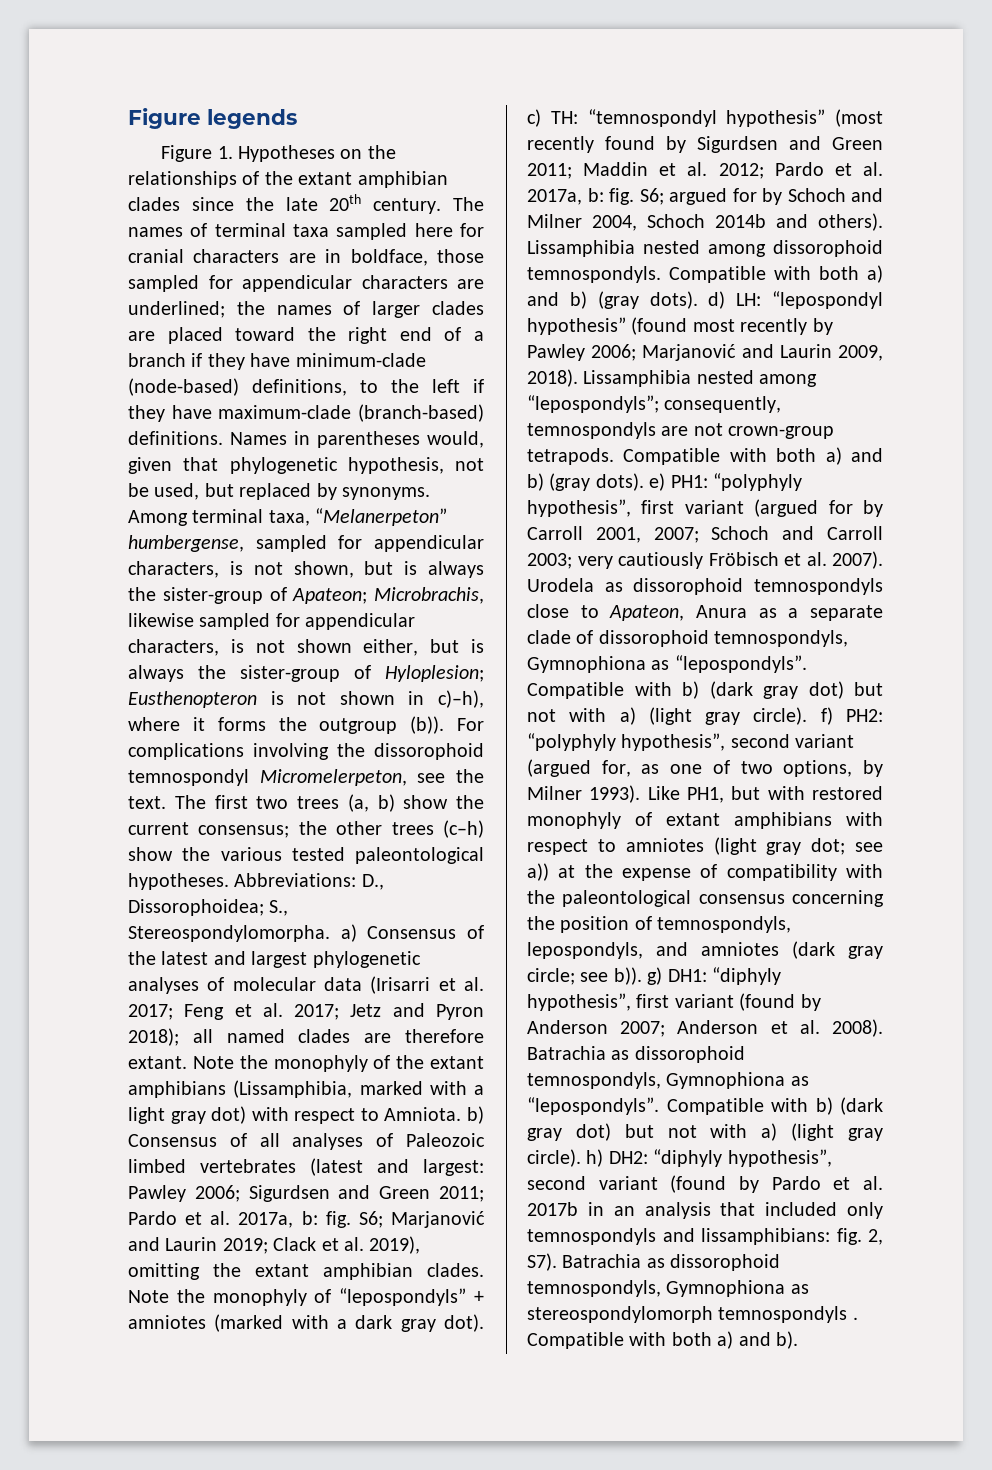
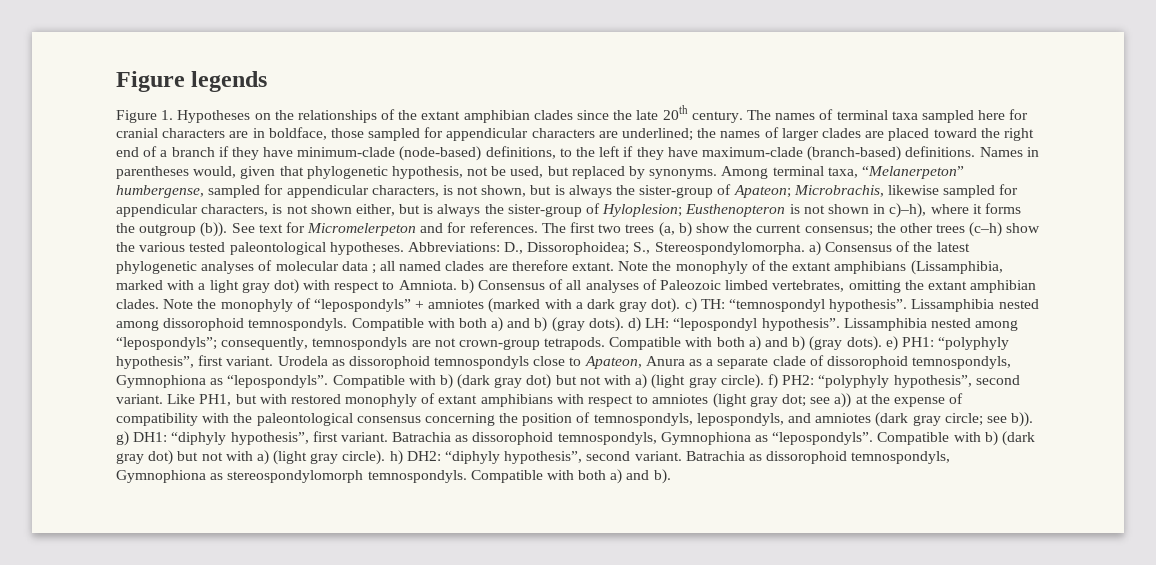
- For complications involving the dissorophoid temnospondyl Micromelerpeton, see the text.
+ See text for Micromelerpeton and for references.
- Abbreviations: D., Dissorophoidea; S., Stereospondylomorpha. a) Consensus of the latest and largest phylogenetic analyses of molecular data (Irisarri et al. 2017; Feng et al. 2017; Jetz and Pyron 2018); all named clades are therefore extant.
+ Abbreviations: D., Dissorophoidea; S., Stereospondylomorpha. a) Consensus of the latest phylogenetic analyses of molecular data ; all named clades are therefore extant.
- Note the monophyly of the extant amphibians (Lissamphibia, marked with a light gray dot) with respect to Amniota. b) Consensus of all analyses of Paleozoic limbed vertebrates (latest and largest: Pawley 2006; Sigurdsen and Green 2011; Pardo et al. 2017a, b: fig. S6; Marjanović and Laurin 2019; Clack et al. 2019), omitting the extant amphibian clades.
+ Note the monophyly of the extant amphibians (Lissamphibia, marked with a light gray dot) with respect to Amniota. b) Consensus of all analyses of Paleozoic limbed vertebrates, omitting the extant amphibian clades.
- Note the monophyly of “lepospondyls” + amniotes (marked with a dark gray dot). c) TH: “temnospondyl hypothesis” (most recently found by Sigurdsen and Green 2011; Maddin et al. 2012; Pardo et al. 2017a, b: fig. S6; argued for by Schoch and Milner 2004, Schoch 2014b and others).
+ Note the monophyly of “lepospondyls” + amniotes (marked with a dark gray dot). c) TH: “temnospondyl hypothesis”.
- Compatible with both a) and b) (gray dots). d) LH: “lepospondyl hypothesis” (found most recently by Pawley 2006; Marjanović and Laurin 2009, 2018).
+ Compatible with both a) and b) (gray dots). d) LH: “lepospondyl hypothesis”.
- Compatible with both a) and b) (gray dots). e) PH1: “polyphyly hypothesis”, first variant (argued for by Carroll 2001, 2007; Schoch and Carroll 2003; very cautiously Fröbisch et al. 2007).
+ Compatible with both a) and b) (gray dots). e) PH1: “polyphyly hypothesis”, first variant.
- Compatible with b) (dark gray dot) but not with a) (light gray circle). f) PH2: “polyphyly hypothesis”, second variant (argued for, as one of two options, by Milner 1993).
+ Compatible with b) (dark gray dot) but not with a) (light gray circle). f) PH2: “polyphyly hypothesis”, second variant.
- Like PH1, but with restored monophyly of extant amphibians with respect to amniotes (light gray dot; see a)) at the expense of compatibility with the paleontological consensus concerning the position of temnospondyls, lepospondyls, and amniotes (dark gray circle; see b)). g) DH1: “diphyly hypothesis”, first variant (found by Anderson 2007; Anderson et al. 2008).
+ Like PH1, but with restored monophyly of extant amphibians with respect to amniotes (light gray dot; see a)) at the expense of compatibility with the paleontological consensus concerning the position of temnospondyls, lepospondyls, and amniotes (dark gray circle; see b)). g) DH1: “diphyly hypothesis”, first variant.
- Compatible with b) (dark gray dot) but not with a) (light gray circle). h) DH2: “diphyly hypothesis”, second variant (found by Pardo et al. 2017b in an analysis that included only temnospondyls and lissamphibians: fig. 2, S7). Batrachia as dissorophoid temnospondyls, Gymnophiona as stereospondylomorph temnospondyls .
+ Compatible with b) (dark gray dot) but not with a) (light gray circle). h) DH2: “diphyly hypothesis”, second variant. Batrachia as dissorophoid temnospondyls, Gymnophiona as stereospondylomorph temnospondyls.

